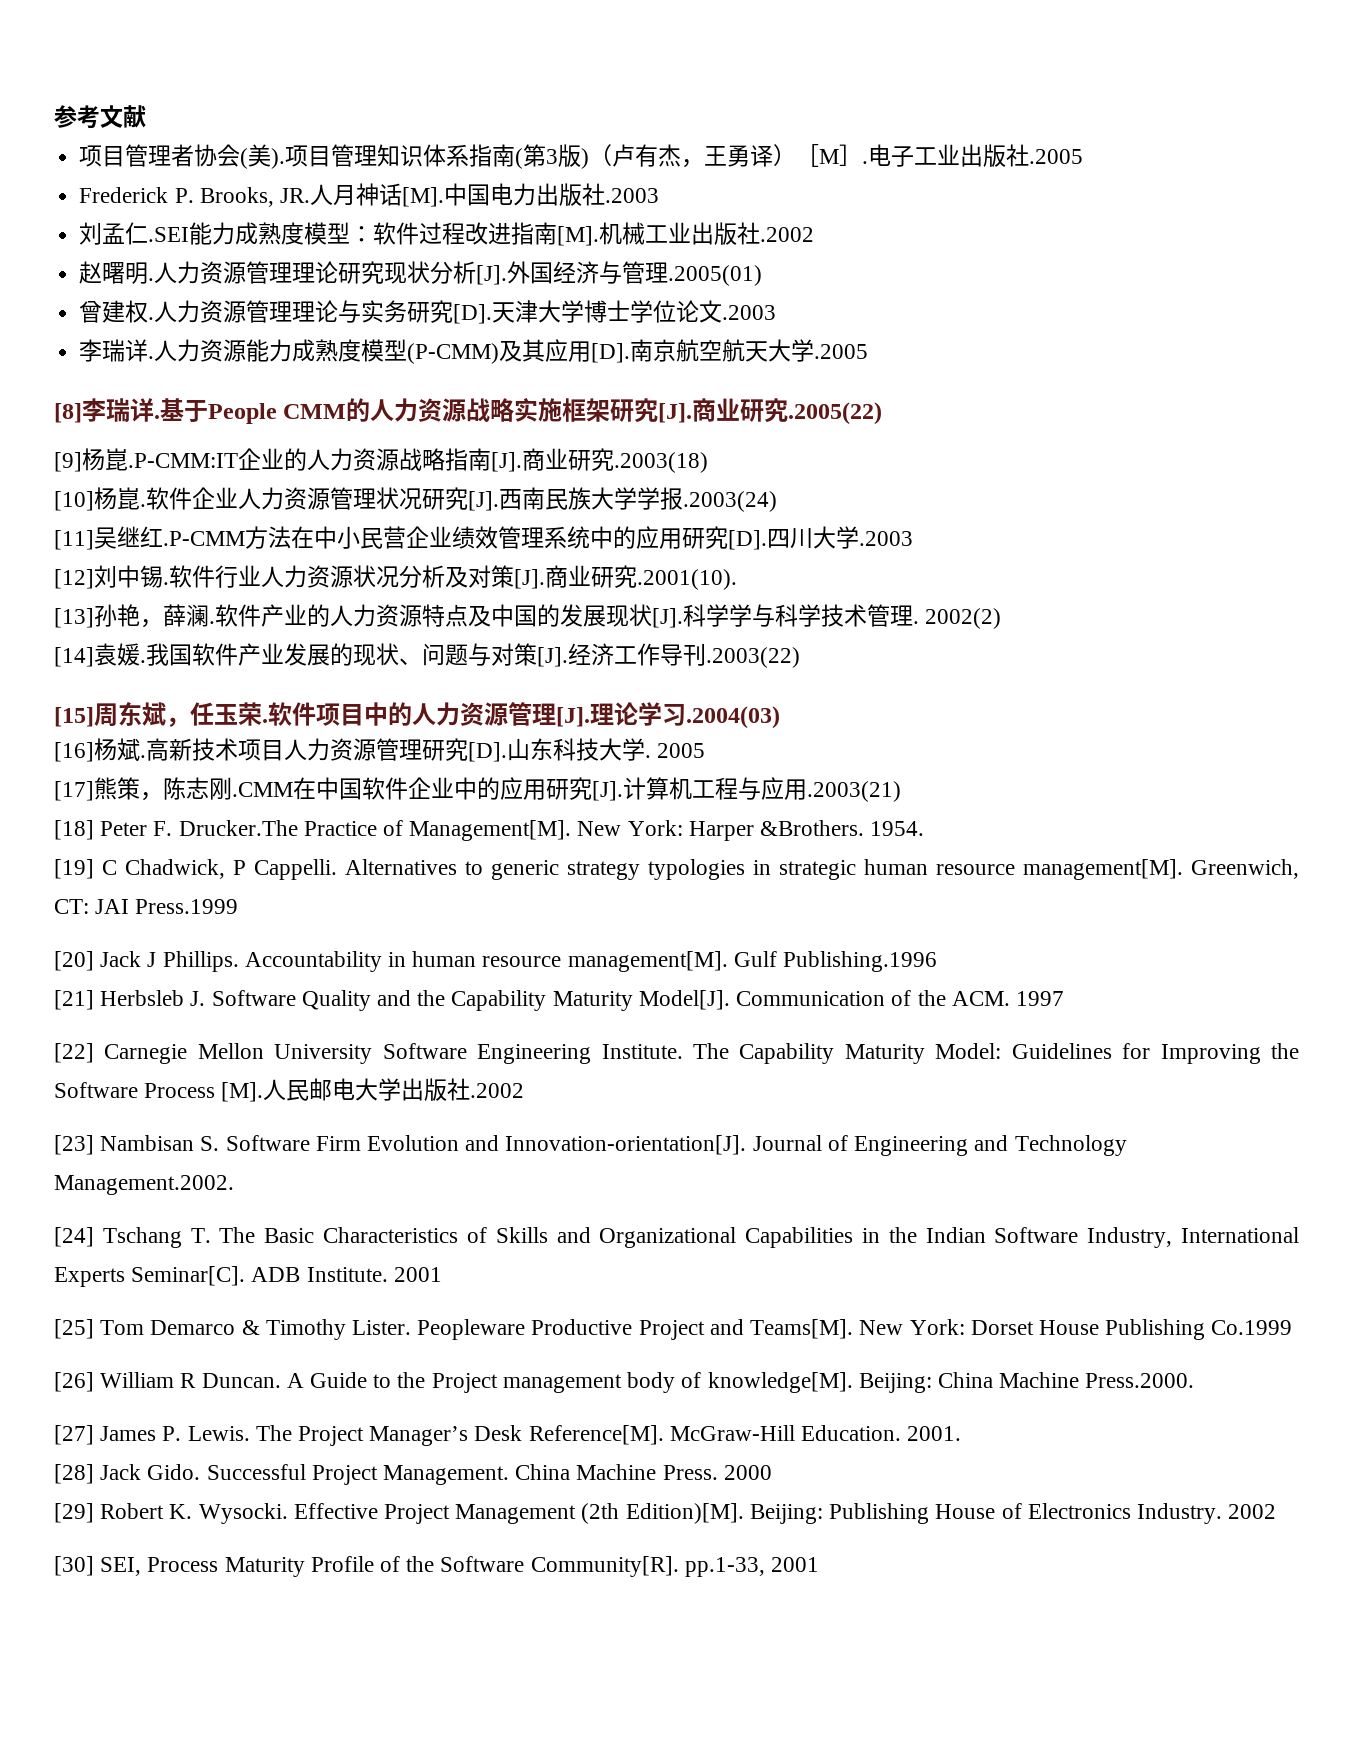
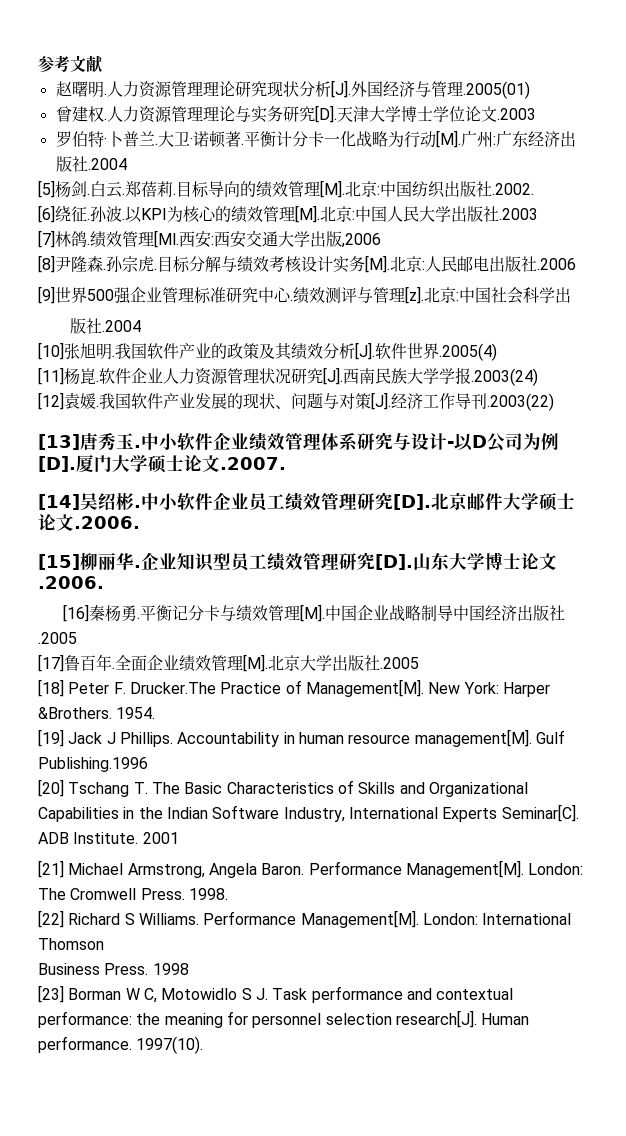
- 项目管理者协会(美).项目管理知识体系指南(第3版)（卢有杰，王勇译）［M］.电子工业出版社.2005
- Frederick P. Brooks, JR.人月神话[M].中国电力出版社.2003
- 刘孟仁.SEI能力成熟度模型：软件过程改进指南[M].机械工业出版社.2002
- 李瑞详.人力资源能力成熟度模型(P-CMM)及其应用[D].南京航空航天大学.2005
- [8]李瑞详.基于People CMM的人力资源战略实施框架研究[J].商业研究.2005(22)
- [9]杨崑.P-CMM:IT企业的人力资源战略指南[J].商业研究.2003(18)
- [10]杨崑.
+ 罗伯特·卜普兰.大卫·诺顿著.平衡计分卡一化战略为行动[M].广州:广东经济出版社.2004
+ [5]杨剑.白云.郑蓓莉.目标导向的绩效管理[M].北京:中国纺织出版社.2002.
+ [6]绕征.孙波.以KPI为核心的绩效管理[M].北京:中国人民大学出版社.2003
+ [7]林鸽.绩效管理[Ml.西安:西安交通大学出版,2006
+ [8]尹隆森.孙宗虎.目标分解与绩效考核设计实务[M].北京:人民邮电出版社.2006
+ [9]世界500强企业管理标准研究中心.绩效测评与管理[z].北京:中国社会科学出
+ 版社.2004
+ [10]张旭明.我国软件产业的政策及其绩效分析[J].软件世界.2005(4)
+ [11]杨崑.
- [11]吴继红.P-CMM方法在中小民营企业绩效管理系统中的应用研究[D].四川大学.2003
- [12]刘中锡.软件行业人力资源状况分析及对策[J].商业研究.2001(10).
- [13]孙艳，薛澜.软件产业的人力资源特点及中国的发展现状[J].科学学与科学技术管理. 2002(2)
- [14]袁媛.
+ [12]袁媛.
- [15]周东斌，任玉荣.软件项目中的人力资源管理[J].理论学习.2004(03)
- [16]杨斌.高新技术项目人力资源管理研究[D].山东科技大学. 2005
- [17]熊策，陈志刚.CMM在中国软件企业中的应用研究[J].计算机工程与应用.2003(21)
+ [13]唐秀玉.中小软件企业绩效管理体系研究与设计-以D公司为例[D].厦门大学硕士论文.2007.
+ [14]吴绍彬.中小软件企业员工绩效管理研究[D].北京邮件大学硕士论文.2006.
+ [15]柳丽华.企业知识型员工绩效管理研究[D].山东大学博士论文.2006.
+ [16]秦杨勇.平衡记分卡与绩效管理[M].中国企业战略制导中国经济出版社.2005
+ [17]鲁百年.全面企业绩效管理[M].北京大学出版社.2005
- [19] C Chadwick, P Cappelli. Alternatives to generic strategy typologies in strategic human resource management[M]. Greenwich, CT: JAI Press.1999
- [20] Jack J Phillips.
+ [19] Jack J Phillips.
- [21] Herbsleb J. Software Quality and the Capability Maturity Model[J]. Communication of the ACM. 1997
- [22] Carnegie Mellon University Software Engineering Institute. The Capability Maturity Model: Guidelines for Improving the Software Process [M].人民邮电大学出版社.2002
- [23] Nambisan S. Software Firm Evolution and Innovation-orientation[J]. Journal of Engineering and Technology Management.2002.
- [24] Tschang T. The Basic Characteristics of Skills and Organizational Capabilities in the Indian Software Industry, International Experts Seminar[C].
+ [20] Tschang T. The Basic Characteristics of Skills and Organizational Capabilities in the Indian Software Industry, International Experts Seminar[C].
- [25] Tom Demarco & Timothy Lister. Peopleware Productive Project and Teams[M]. New York: Dorset House Publishing Co.1999
- [26] William R Duncan. A Guide to the Project management body of knowledge[M]. Beijing: China Machine Press.2000.
- [27] James P. Lewis. The Project Manager’s Desk Reference[M]. McGraw-Hill Education. 2001.
- [28] Jack Gido. Successful Project Management. China Machine Press. 2000
- [29] Robert K. Wysocki. Effective Project Management (2th Edition)[M]. Beijing: Publishing House of Electronics Industry. 2002
- [30] SEI, Process Maturity Profile of the Software Community[R]. pp.1-33, 2001
+ [21] Michael Armstrong, Angela Baron. Performance Management[M]. London: The Cromwell Press. 1998.
+ [22] Richard S Williams. Performance Management[M]. London: International Thomson
+ Business Press. 1998
+ [23] Borman W C, Motowidlo S J. Task performance and contextual performance: the meaning for personnel selection research[J]. Human performance. 1997(10).

